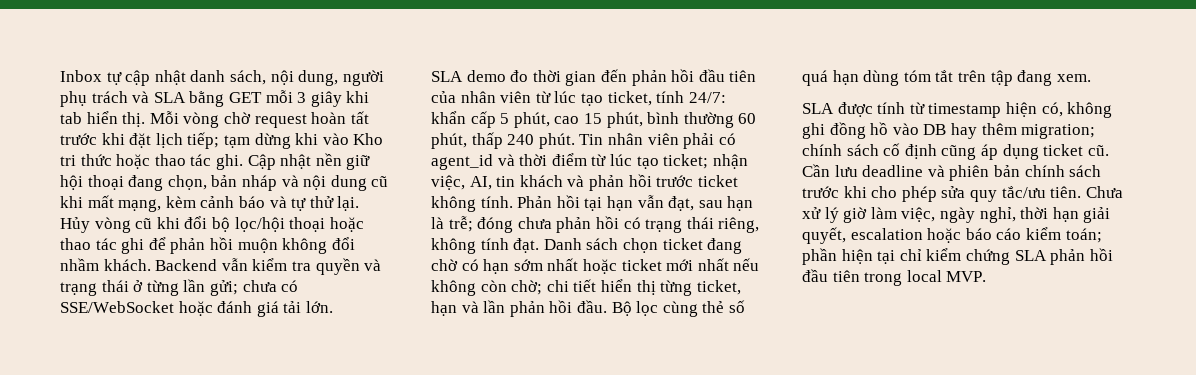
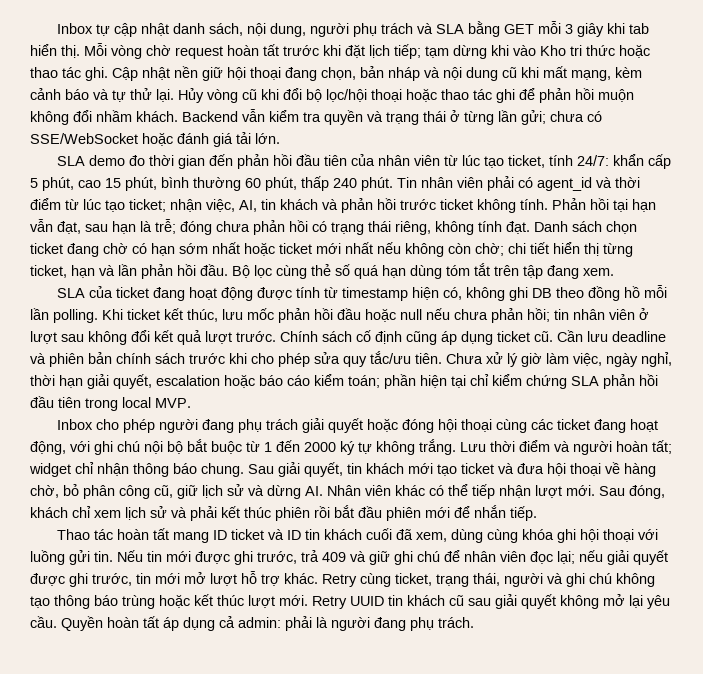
- SLA được tính từ timestamp hiện có, không ghi đồng hồ vào DB hay thêm migration; chính sách cố định cũng áp dụng ticket cũ.
+ SLA của ticket đang hoạt động được tính từ timestamp hiện có, không ghi DB theo đồng hồ mỗi lần polling. Khi ticket kết thúc, lưu mốc phản hồi đầu hoặc null nếu chưa phản hồi; tin nhân viên ở lượt sau không đổi kết quả lượt trước. Chính sách cố định cũng áp dụng ticket cũ.
+ Inbox cho phép người đang phụ trách giải quyết hoặc đóng hội thoại cùng các ticket đang hoạt động, với ghi chú nội bộ bắt buộc từ 1 đến 2000 ký tự không trắng. Lưu thời điểm và người hoàn tất; widget chỉ nhận thông báo chung. Sau giải quyết, tin khách mới tạo ticket và đưa hội thoại về hàng chờ, bỏ phân công cũ, giữ lịch sử và dừng AI. Nhân viên khác có thể tiếp nhận lượt mới. Sau đóng, khách chỉ xem lịch sử và phải kết thúc phiên rồi bắt đầu phiên mới để nhắn tiếp.
+ Thao tác hoàn tất mang ID ticket và ID tin khách cuối đã xem, dùng cùng khóa ghi hội thoại với luồng gửi tin. Nếu tin mới được ghi trước, trả 409 và giữ ghi chú để nhân viên đọc lại; nếu giải quyết được ghi trước, tin mới mở lượt hỗ trợ khác. Retry cùng ticket, trạng thái, người và ghi chú không tạo thông báo trùng hoặc kết thúc lượt mới. Retry UUID tin khách cũ sau giải quyết không mở lại yêu cầu. Quyền hoàn tất áp dụng cả admin: phải là người đang phụ trách.

